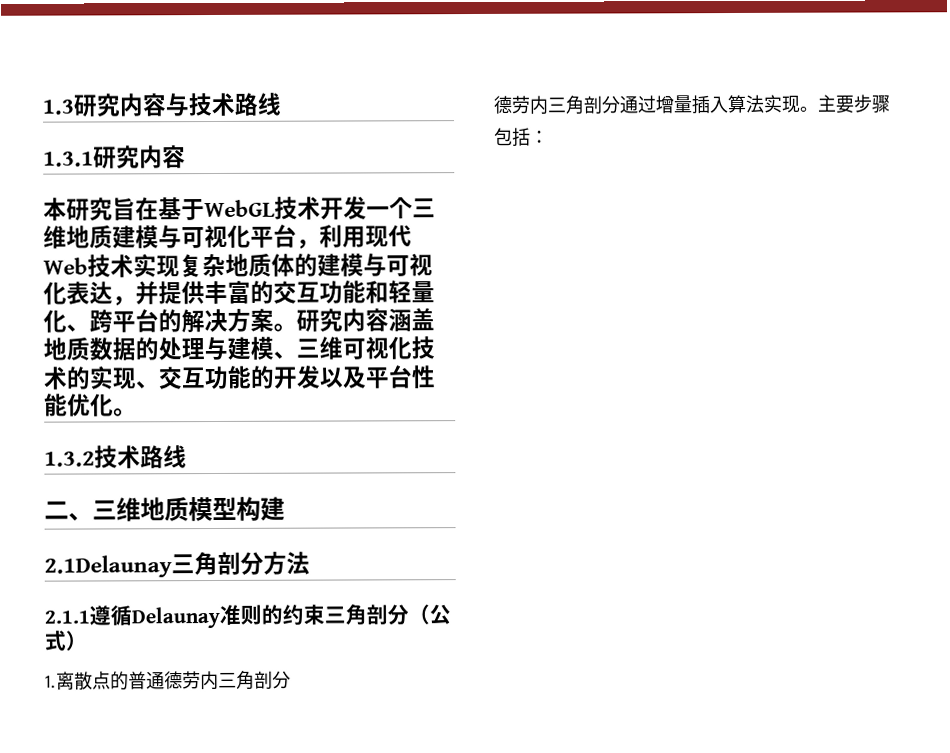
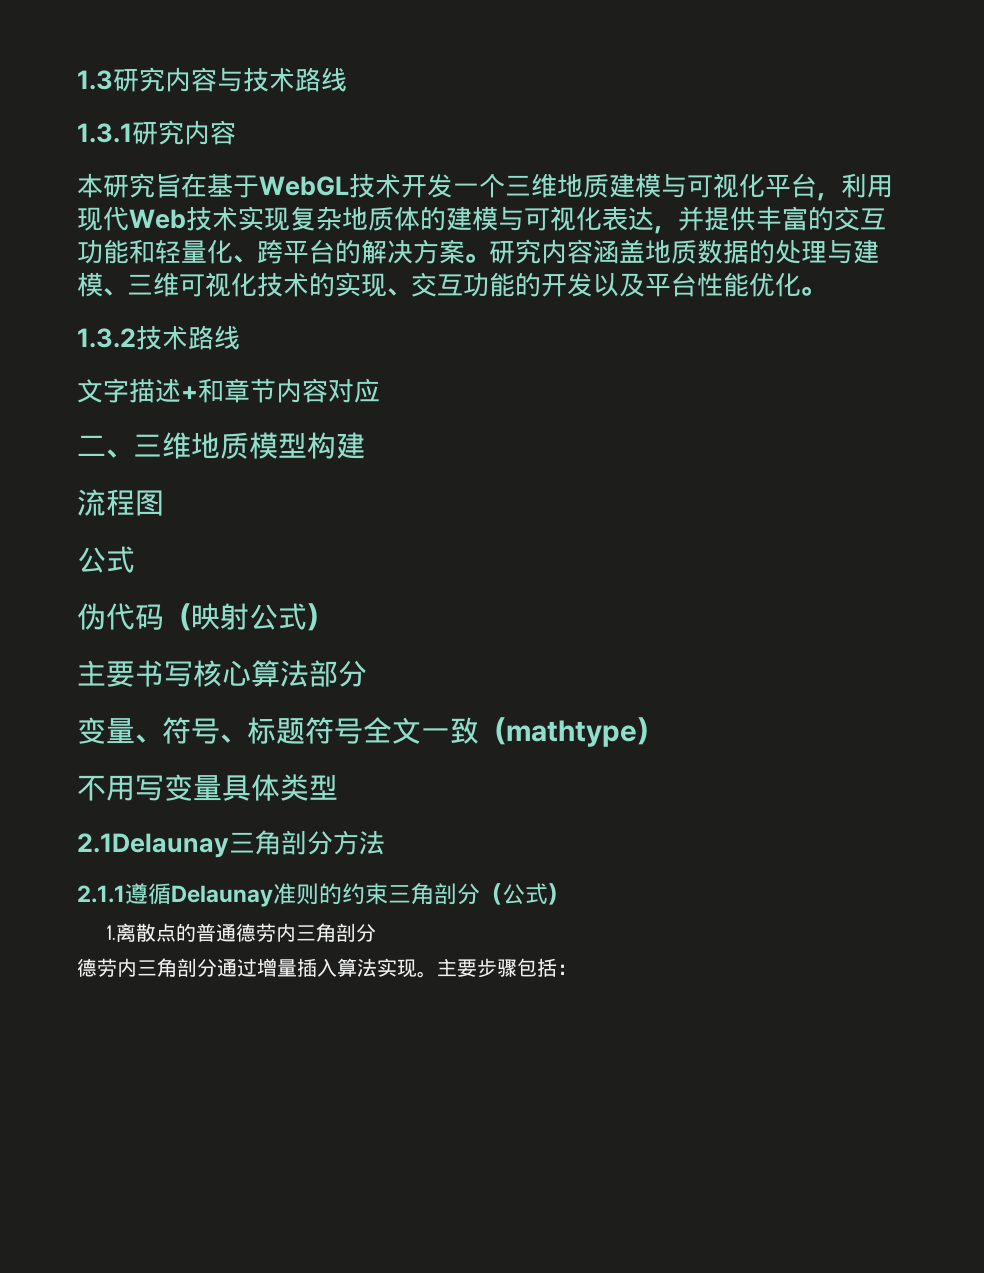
+ 文字描述+和章节内容对应
+ 流程图
+ 公式
+ 伪代码（映射公式）
+ 主要书写核心算法部分
+ 变量、符号、标题符号全文一致（mathtype）
+ 不用写变量具体类型

